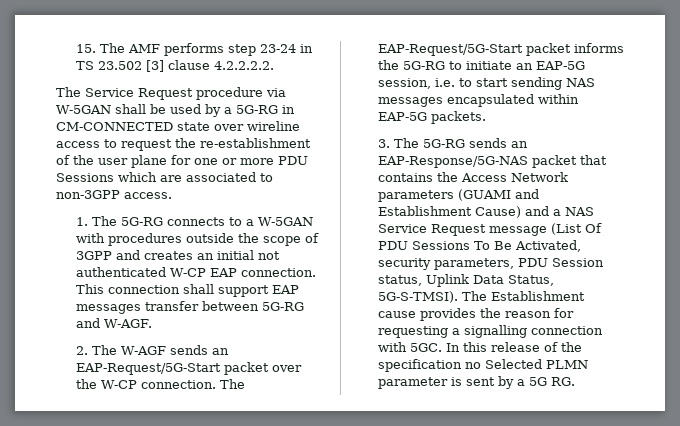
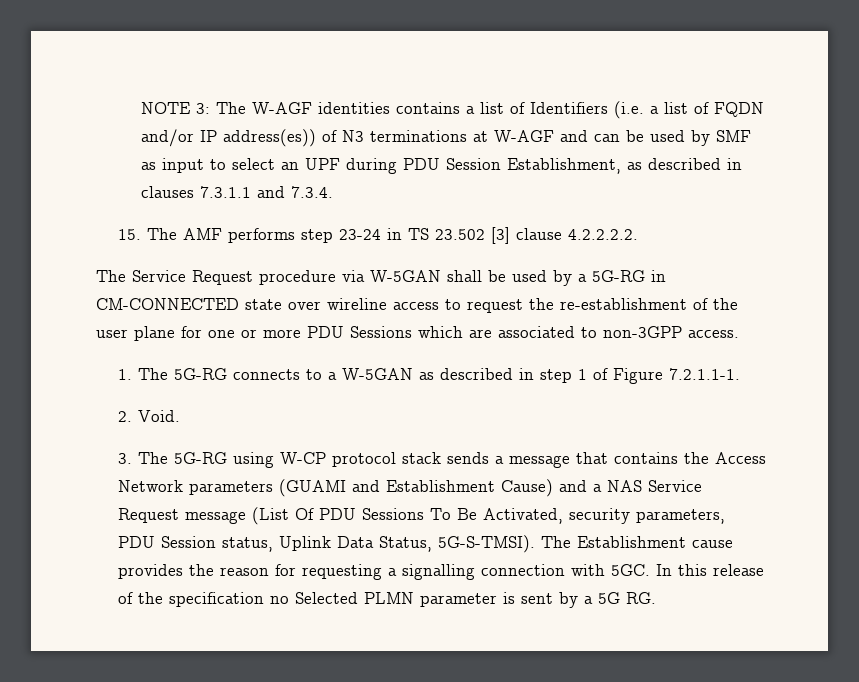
+ NOTE 3: The W-AGF identities contains a list of Identifiers (i.e. a list of FQDN and/or IP address(es)) of N3 terminations at W-AGF and can be used by SMF as input to select an UPF during PDU Session Establishment, as described in clauses 7.3.1.1 and 7.3.4.
- 1. The 5G-RG connects to a W-5GAN with procedures outside the scope of 3GPP and creates an initial not authenticated W-CP EAP connection. This connection shall support EAP messages transfer between 5G-RG and W-AGF.
- 2. The W-AGF sends an EAP-Request/5G-Start packet over the W-CP connection. The EAP-Request/5G-Start packet informs the 5G-RG to initiate an EAP-5G session, i.e. to start sending NAS messages encapsulated within EAP-5G packets.
- 3. The 5G-RG sends an EAP-Response/5G-NAS packet that contains the Access Network parameters (GUAMI and Establishment Cause) and a NAS Service Request message (List Of PDU Sessions To Be Activated, security parameters, PDU Session status, Uplink Data Status, 5G-S-TMSI).
+ 1. The 5G-RG connects to a W-5GAN as described in step 1 of Figure 7.2.1.1-1.
+ 2. Void.
+ 3. The 5G-RG using W-CP protocol stack sends a message that contains the Access Network parameters (GUAMI and Establishment Cause) and a NAS Service Request message (List Of PDU Sessions To Be Activated, security parameters, PDU Session status, Uplink Data Status, 5G-S-TMSI).

